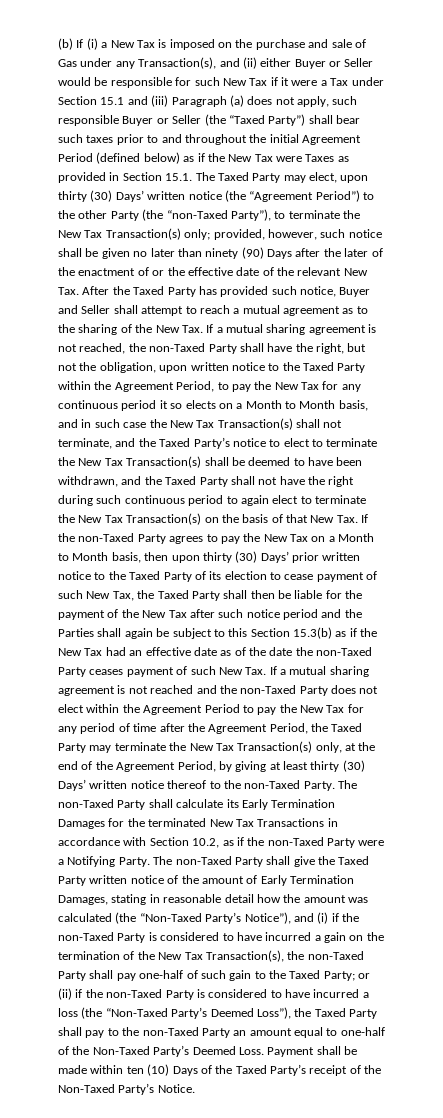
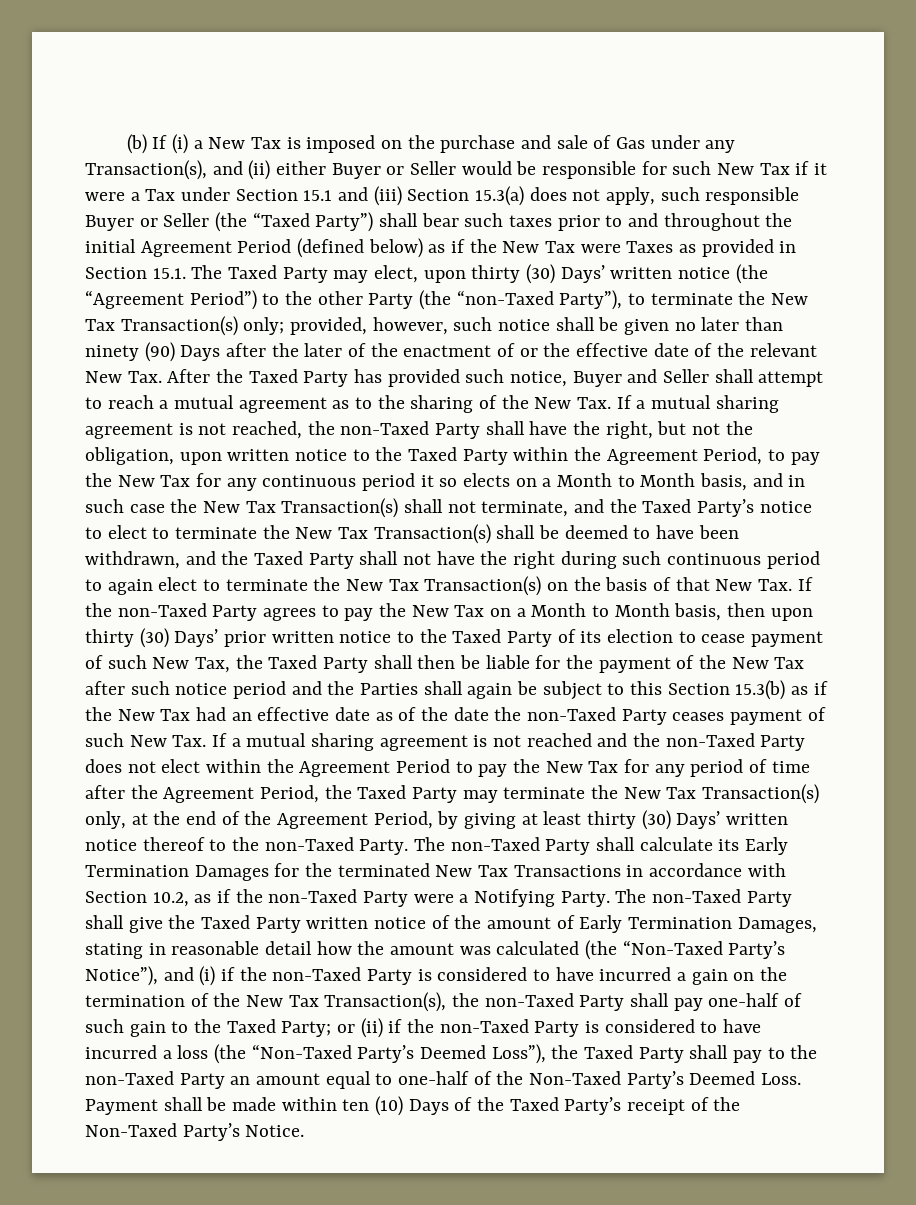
- (b) If (i) a New Tax is imposed on the purchase and sale of Gas under any Transaction(s), and (ii) either Buyer or Seller would be responsible for such New Tax if it were a Tax under Section 15.1 and (iii) Paragraph (a) does not apply, such responsible Buyer or Seller (the “Taxed Party”) shall bear such taxes prior to and throughout the initial Agreement Period (defined below) as if the New Tax were Taxes as provided in Section 15.1. The Taxed Party may elect, upon thirty (30) Days’ written notice (the “Agreement Period”) to the other Party (the “non-Taxed Party”), to terminate the New Tax Transaction(s) only;
+ (b) If (i) a New Tax is imposed on the purchase and sale of Gas under any Transaction(s), and (ii) either Buyer or Seller would be responsible for such New Tax if it were a Tax under Section 15.1 and (iii) Section 15.3(a) does not apply, such responsible Buyer or Seller (the “Taxed Party”) shall bear such taxes prior to and throughout the initial Agreement Period (defined below) as if the New Tax were Taxes as provided in Section 15.1. The Taxed Party may elect, upon thirty (30) Days’ written notice (the “Agreement Period”) to the other Party (the “non-Taxed Party”), to terminate the New Tax Transaction(s) only;

